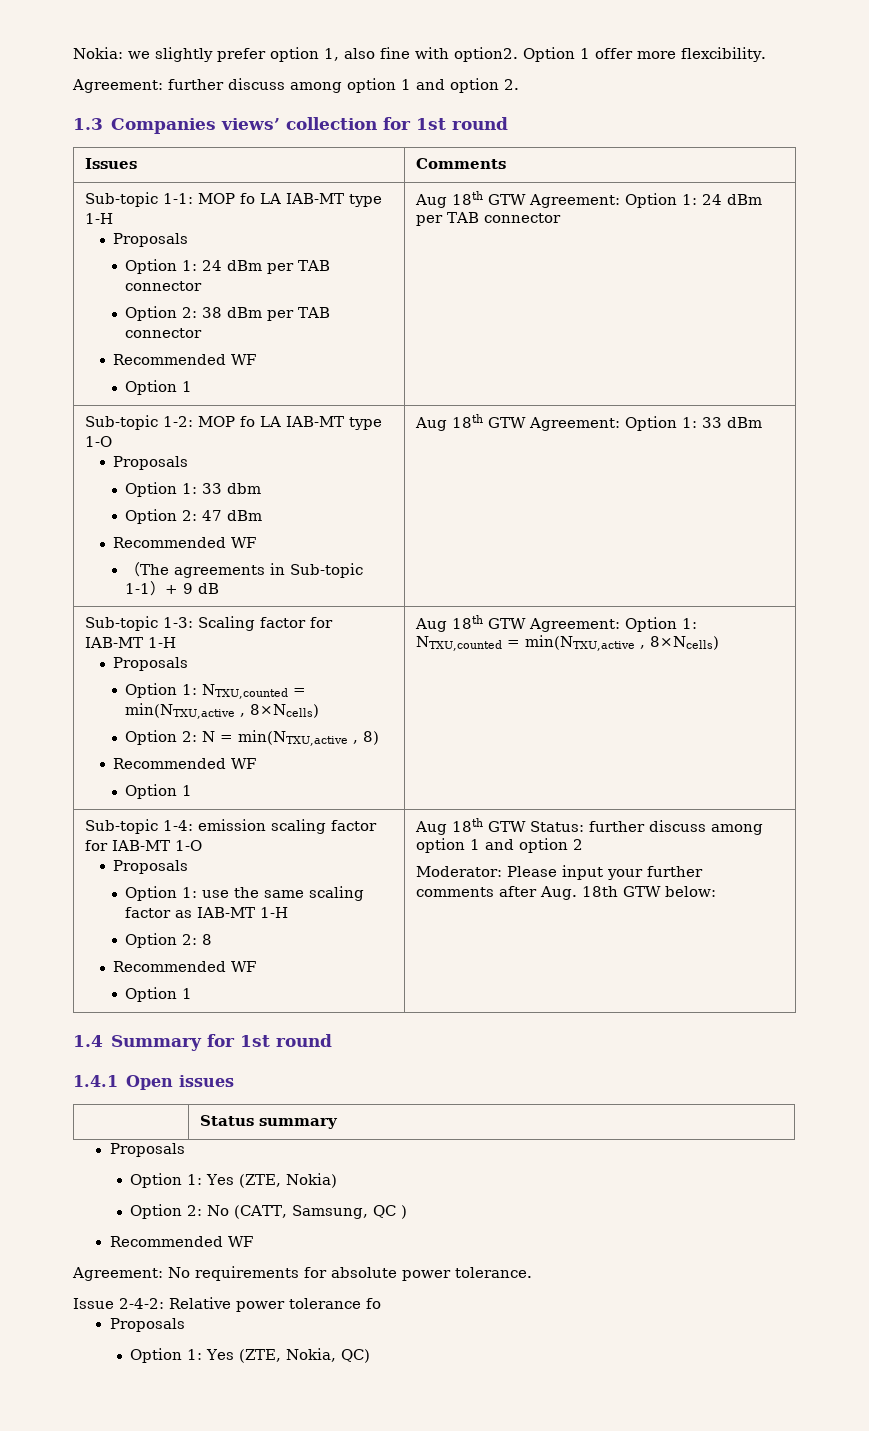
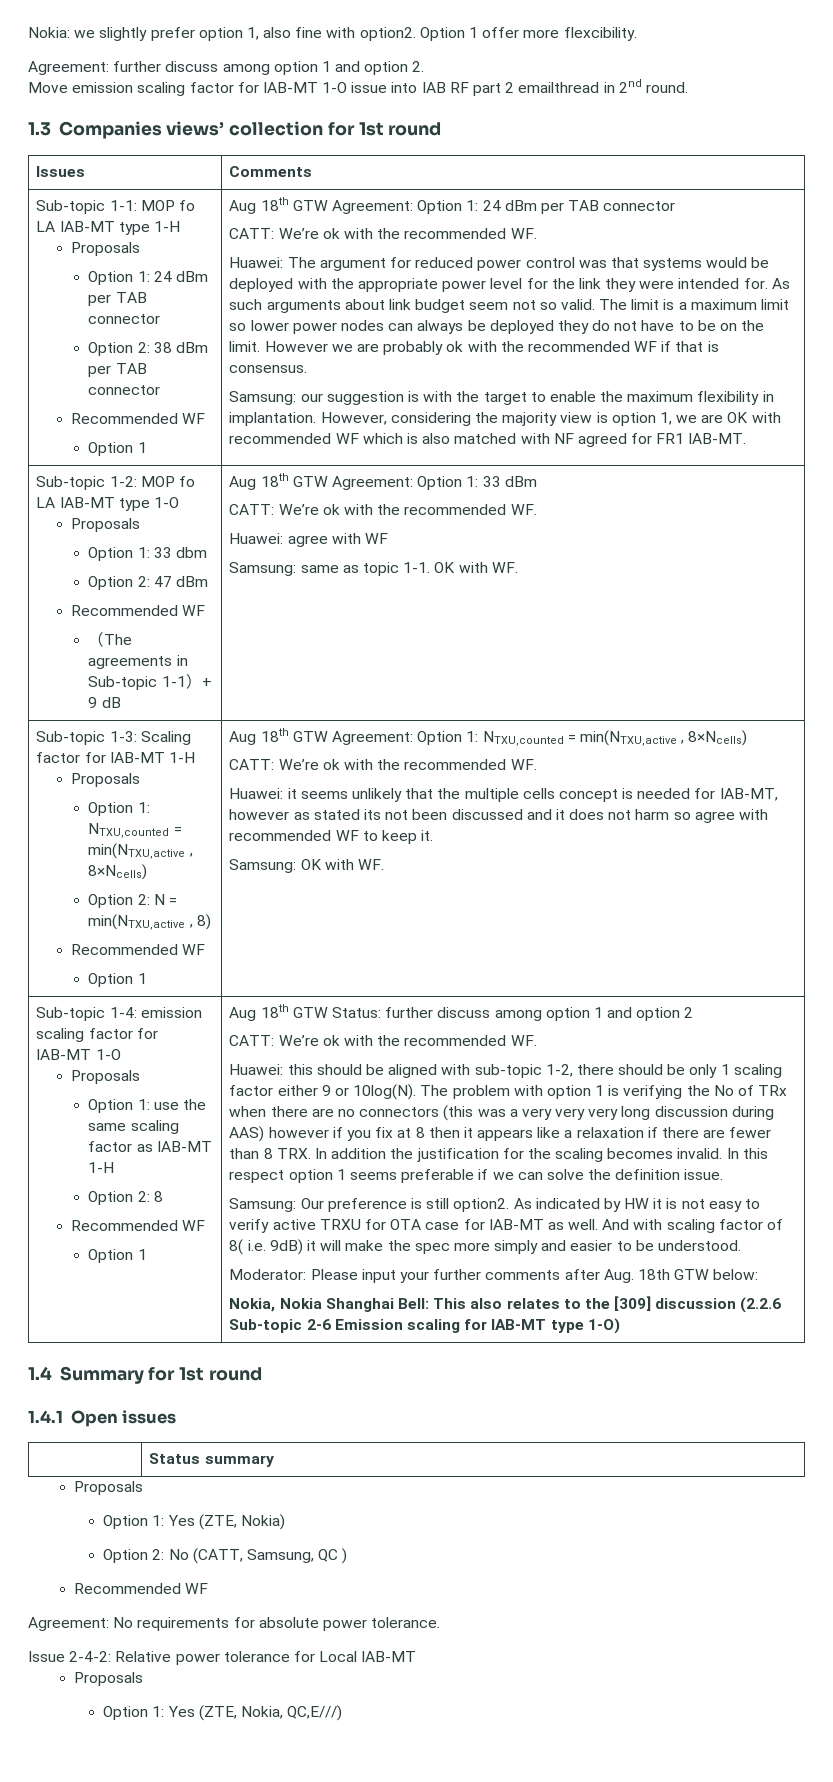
+ Move emission scaling factor for IAB-MT 1-O issue into IAB RF part 2 emailthread in 2nd round.
  Aug 18th GTW Agreement: Option 1: 24 dBm per TAB connector
+ CATT: We’re ok with the recommended WF.
+ Huawei: The argument for reduced power control was that systems would be deployed with the appropriate power level for the link they were intended for. As such arguments about link budget seem not so valid. The limit is a maximum limit so lower power nodes can always be deployed they do not have to be on the limit. However we are probably ok with the recommended WF if that is consensus.
+ Samsung: our suggestion is with the target to enable the maximum flexibility in implantation. However, considering the majority view is option 1, we are OK with recommended WF which is also matched with NF agreed for FR1 IAB-MT.
  Aug 18th GTW Agreement: Option 1: 33 dBm
+ CATT: We’re ok with the recommended WF.
+ Huawei: agree with WF
+ Samsung: same as topic 1-1. OK with WF.
  Aug 18th GTW Agreement: Option 1: NTXU,counted = min(NTXU,active , 8×Ncells)
+ CATT: We’re ok with the recommended WF.
+ Huawei: it seems unlikely that the multiple cells concept is needed for IAB-MT, however as stated its not been discussed and it does not harm so agree with recommended WF to keep it.
+ Samsung: OK with WF.
  Aug 18th GTW Status: further discuss among option 1 and option 2
+ CATT: We’re ok with the recommended WF.
+ Huawei: this should be aligned with sub-topic 1-2, there should be only 1 scaling factor either 9 or 10log(N). The problem with option 1 is verifying the No of TRx when there are no connectors (this was a very very very long discussion during AAS) however if you fix at 8 then it appears like a relaxation if there are fewer than 8 TRX. In addition the justification for the scaling becomes invalid. In this respect option 1 seems preferable if we can solve the definition issue.
+ Samsung: Our preference is still option2. As indicated by HW it is not easy to verify active TRXU for OTA case for IAB-MT as well. And with scaling factor of 8( i.e. 9dB) it will make the spec more simply and easier to be understood.
+ Nokia, Nokia Shanghai Bell: This also relates to the [309] discussion (2.2.6 Sub-topic 2-6 Emission scaling for IAB-MT type 1-O)
- Issue 2-4-2: Relative power tolerance fo
+ Issue 2-4-2: Relative power tolerance for Local IAB-MT
- Option 1: Yes (ZTE, Nokia, QC)
+ Option 1: Yes (ZTE, Nokia, QC,E///)

